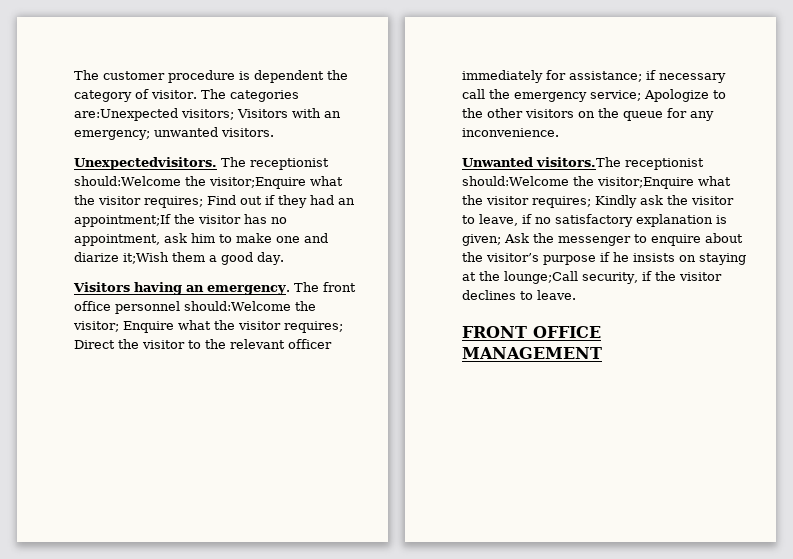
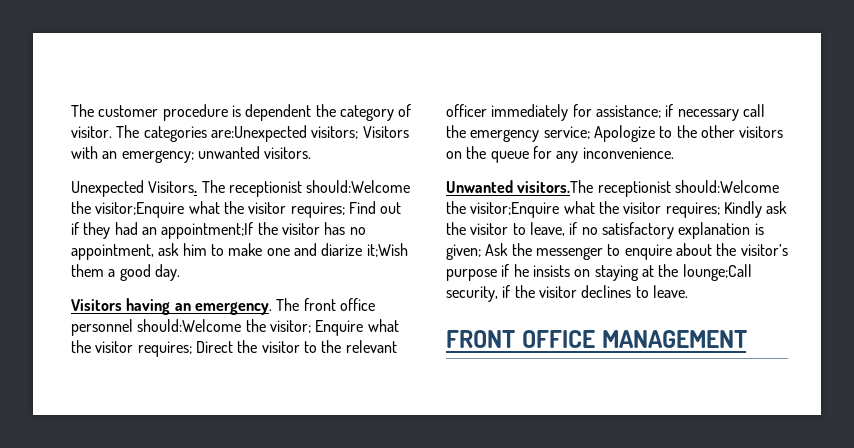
- Unexpectedvisitors.
+ Unexpected Visitors.

